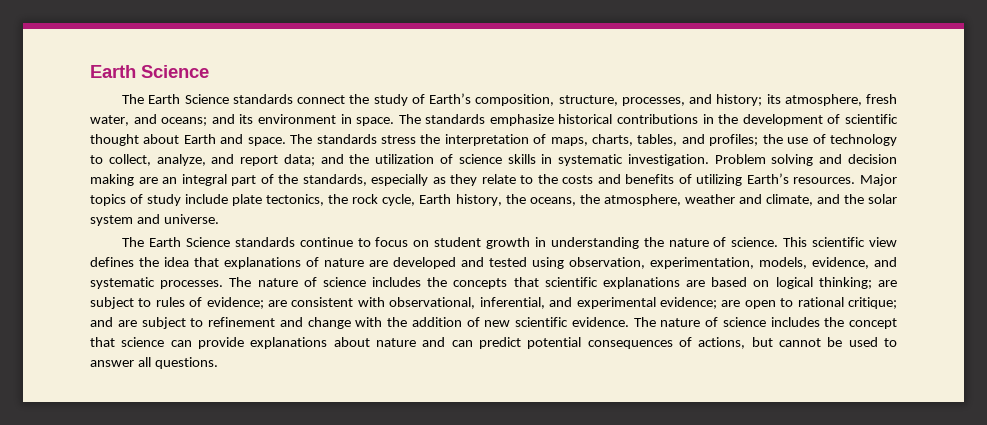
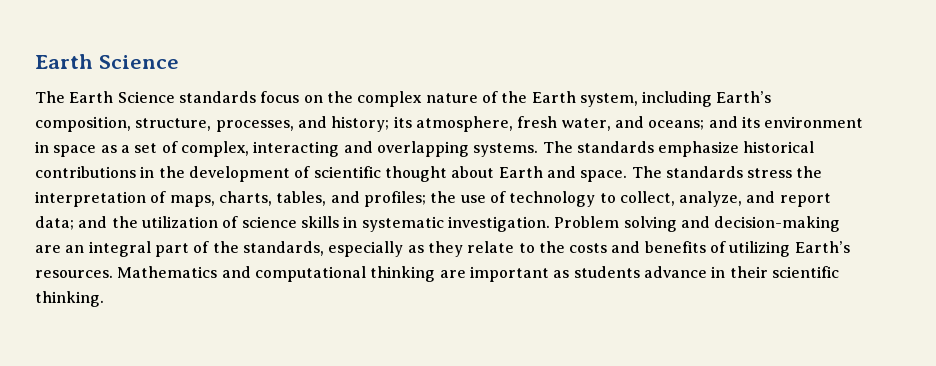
- The Earth Science standards connect the study of Earth’s composition, structure, processes, and history; its atmosphere, fresh water, and oceans; and its environment in space.
+ The Earth Science standards focus on the complex nature of the Earth system, including Earth’s composition, structure, processes, and history; its atmosphere, fresh water, and oceans; and its environment in space as a set of complex, interacting and overlapping systems.
- Problem solving and decision making are an integral part of the standards, especially as they relate to the costs and benefits of utilizing Earth’s resources.
+ Problem solving and decision-making are an integral part of the standards, especially as they relate to the costs and benefits of utilizing Earth’s resources.
- Major topics of study include plate tectonics, the rock cycle, Earth history, the oceans, the atmosphere, weather and climate, and the solar system and universe.
- The Earth Science standards continue to focus on student growth in understanding the nature of science. This scientific view defines the idea that explanations of nature are developed and tested using observation, experimentation, models, evidence, and systematic processes. The nature of science includes the concepts that scientific explanations are based on logical thinking; are subject to rules of evidence; are consistent with observational, inferential, and experimental evidence; are open to rational critique; and are subject to refinement and change with the addition of new scientific evidence. The nature of science includes the concept that science can provide explanations about nature and can predict potential consequences of actions, but cannot be used to answer all questions.
+ Mathematics and computational thinking are important as students advance in their scientific thinking.

